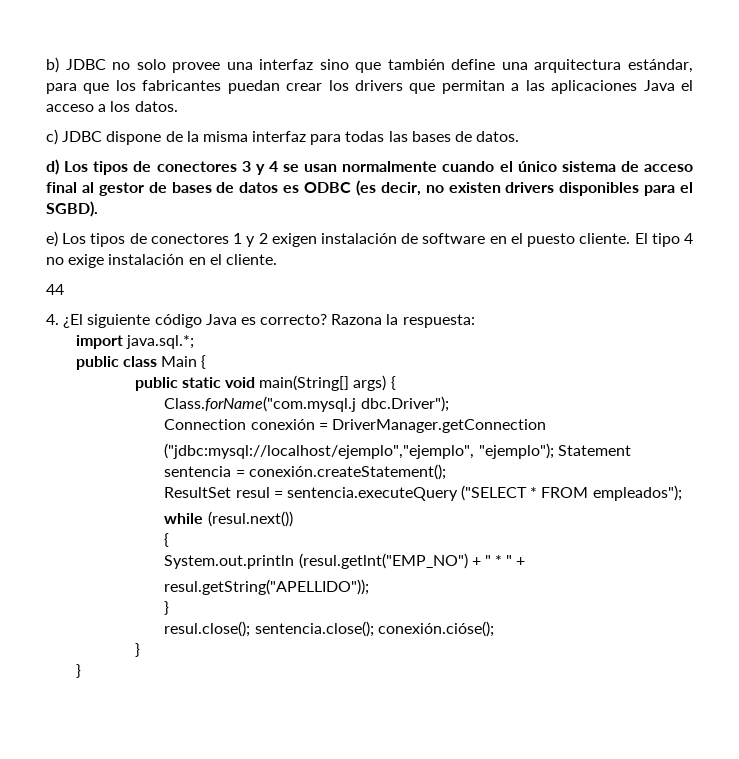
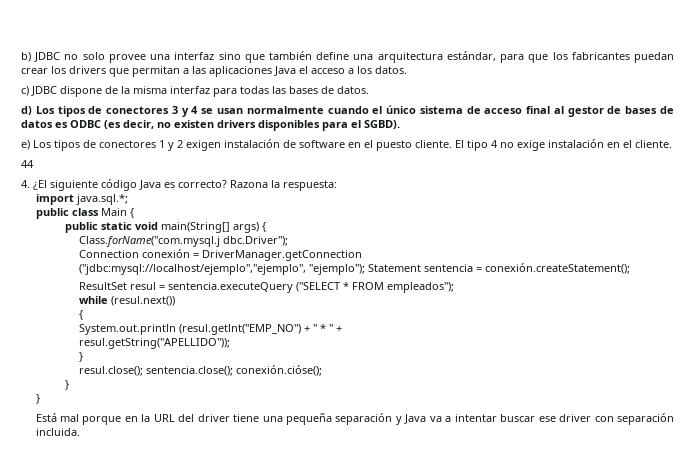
+ Está mal porque en la URL del driver tiene una pequeña separación y Java va a intentar buscar ese driver con separación incluida.

